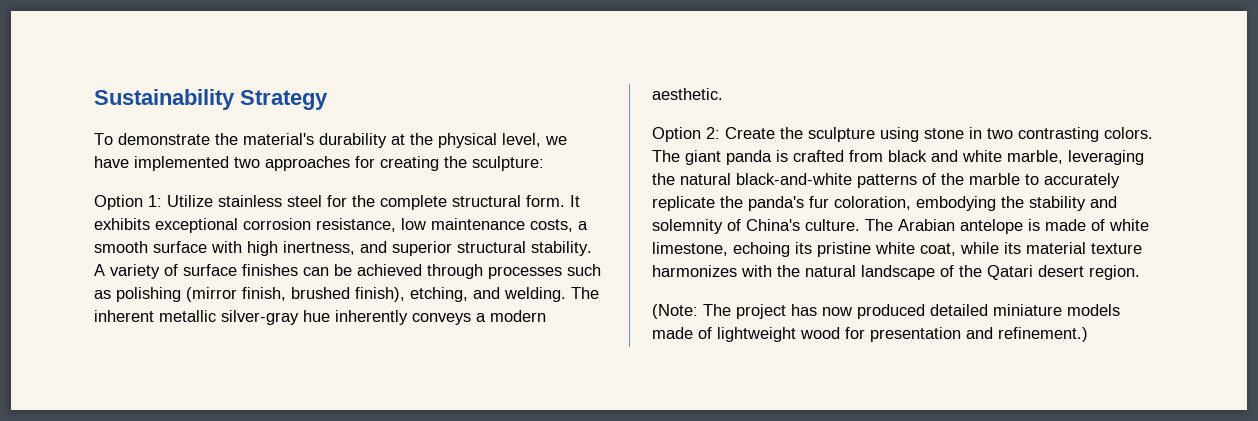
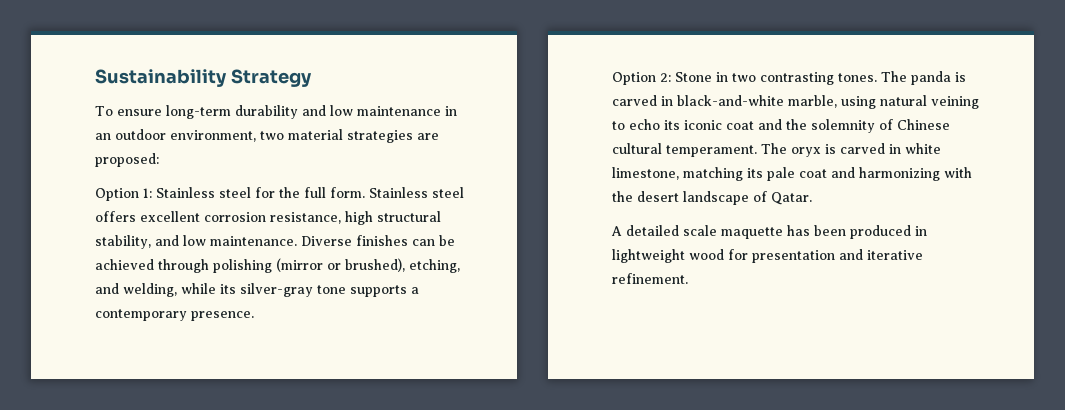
- To demonstrate the material's durability at the physical level, we have implemented two approaches for creating the sculpture:
+ To ensure long-term durability and low maintenance in an outdoor environment, two material strategies are proposed:
- Option 1: Utilize stainless steel for the complete structural form. It exhibits exceptional corrosion resistance, low maintenance costs, a smooth surface with high inertness, and superior structural stability. A variety of surface finishes can be achieved through processes such as polishing (mirror finish, brushed finish), etching, and welding. The inherent metallic silver-gray hue inherently conveys a modern aesthetic.
- Option 2: Create the sculpture using stone in two contrasting colors. The giant panda is crafted from black and white marble, leveraging the natural black-and-white patterns of the marble to accurately replicate the panda's fur coloration, embodying the stability and solemnity of China's culture. The Arabian antelope is made of white limestone, echoing its pristine white coat, while its material texture harmonizes with the natural landscape of the Qatari desert region.
- (Note: The project has now produced detailed miniature models made of lightweight wood for presentation and refinement.)
+ Option 1: Stainless steel for the full form. Stainless steel offers excellent corrosion resistance, high structural stability, and low maintenance. Diverse finishes can be achieved through polishing (mirror or brushed), etching, and welding, while its silver-gray tone supports a contemporary presence.
+ Option 2: Stone in two contrasting tones. The panda is carved in black-and-white marble, using natural veining to echo its iconic coat and the solemnity of Chinese cultural temperament. The oryx is carved in white limestone, matching its pale coat and harmonizing with the desert landscape of Qatar.
+ A detailed scale maquette has been produced in lightweight wood for presentation and iterative refinement.

